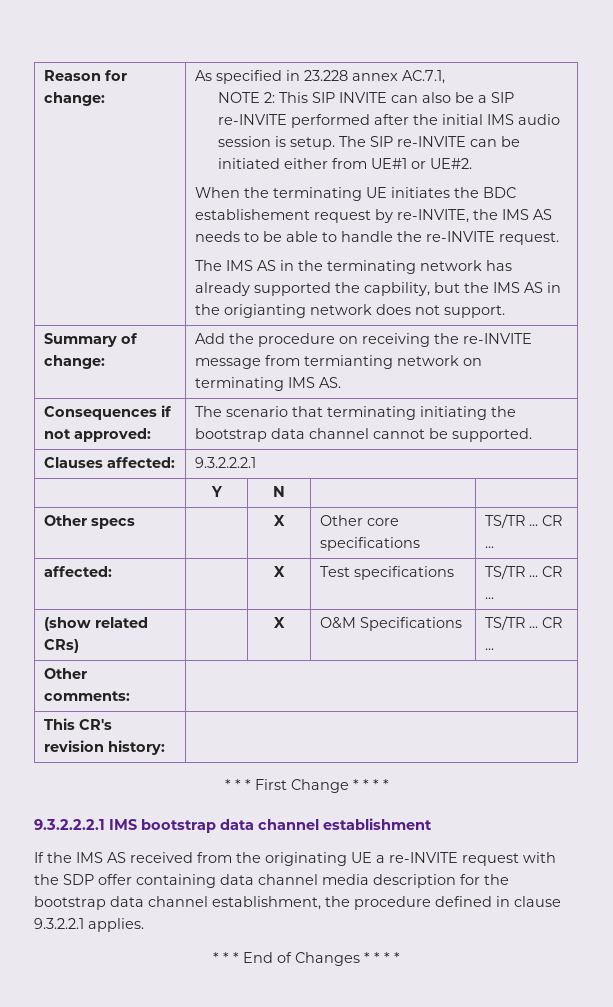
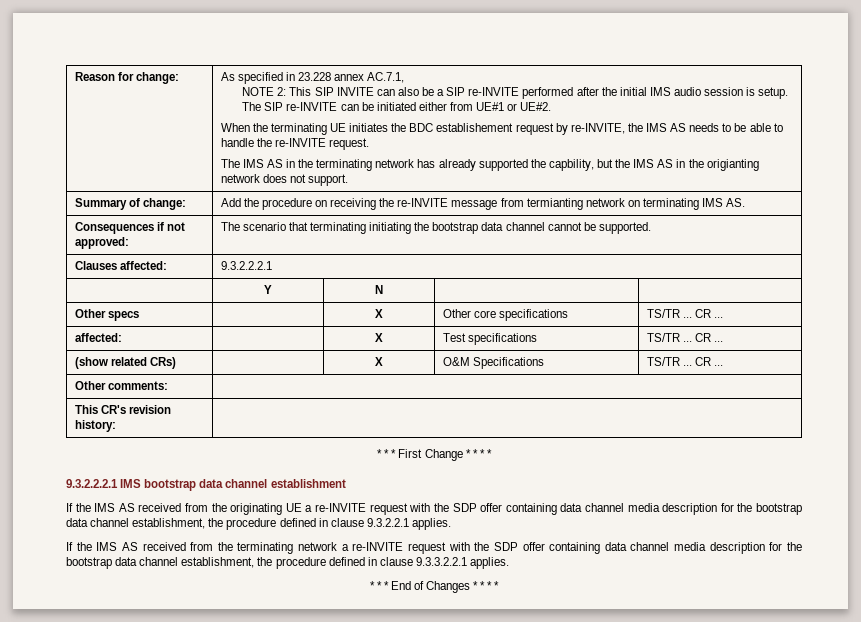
+ If the IMS AS received from the terminating network a re-INVITE request with the SDP offer containing data channel media description for the bootstrap data channel establishment, the procedure defined in clause 9.3.3.2.2.1 applies.

